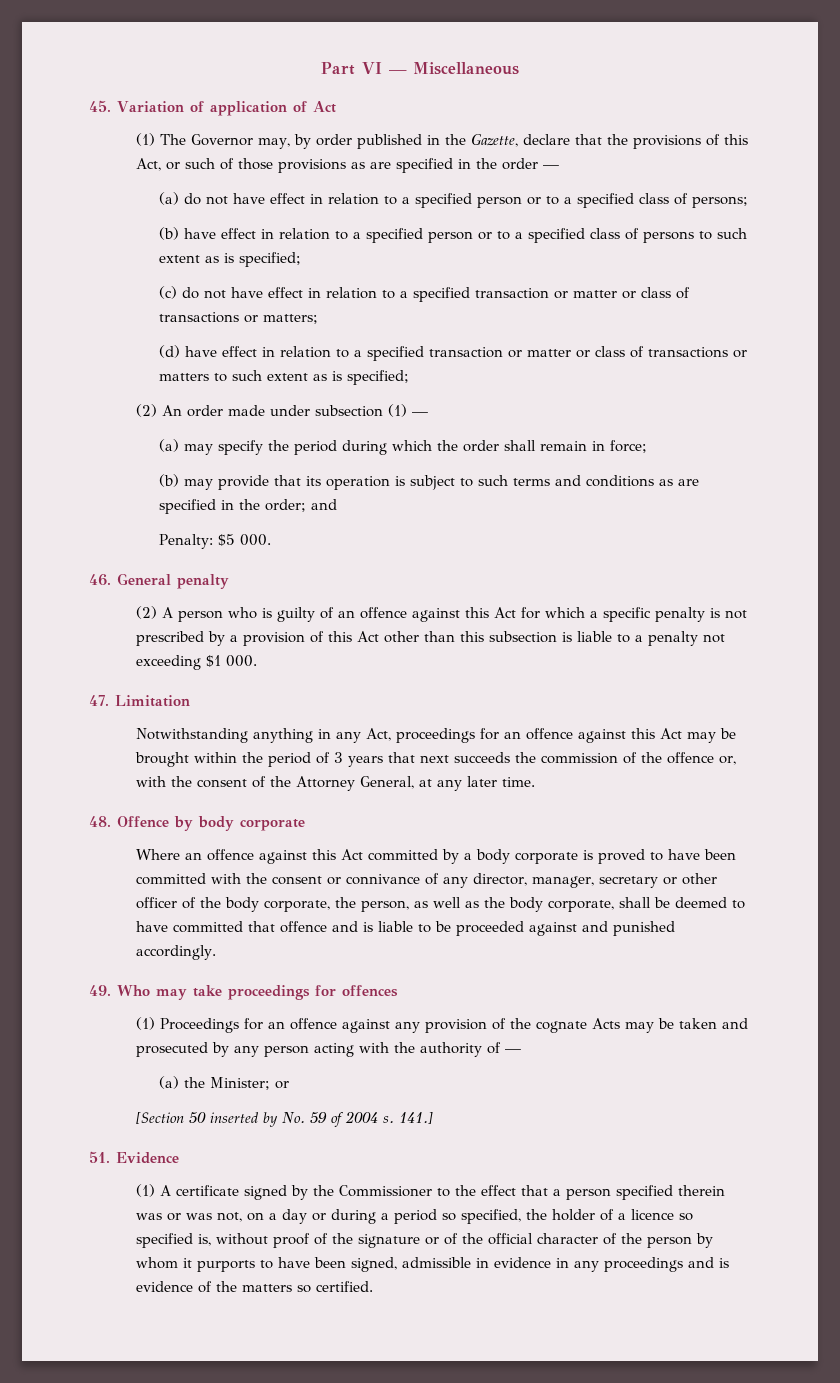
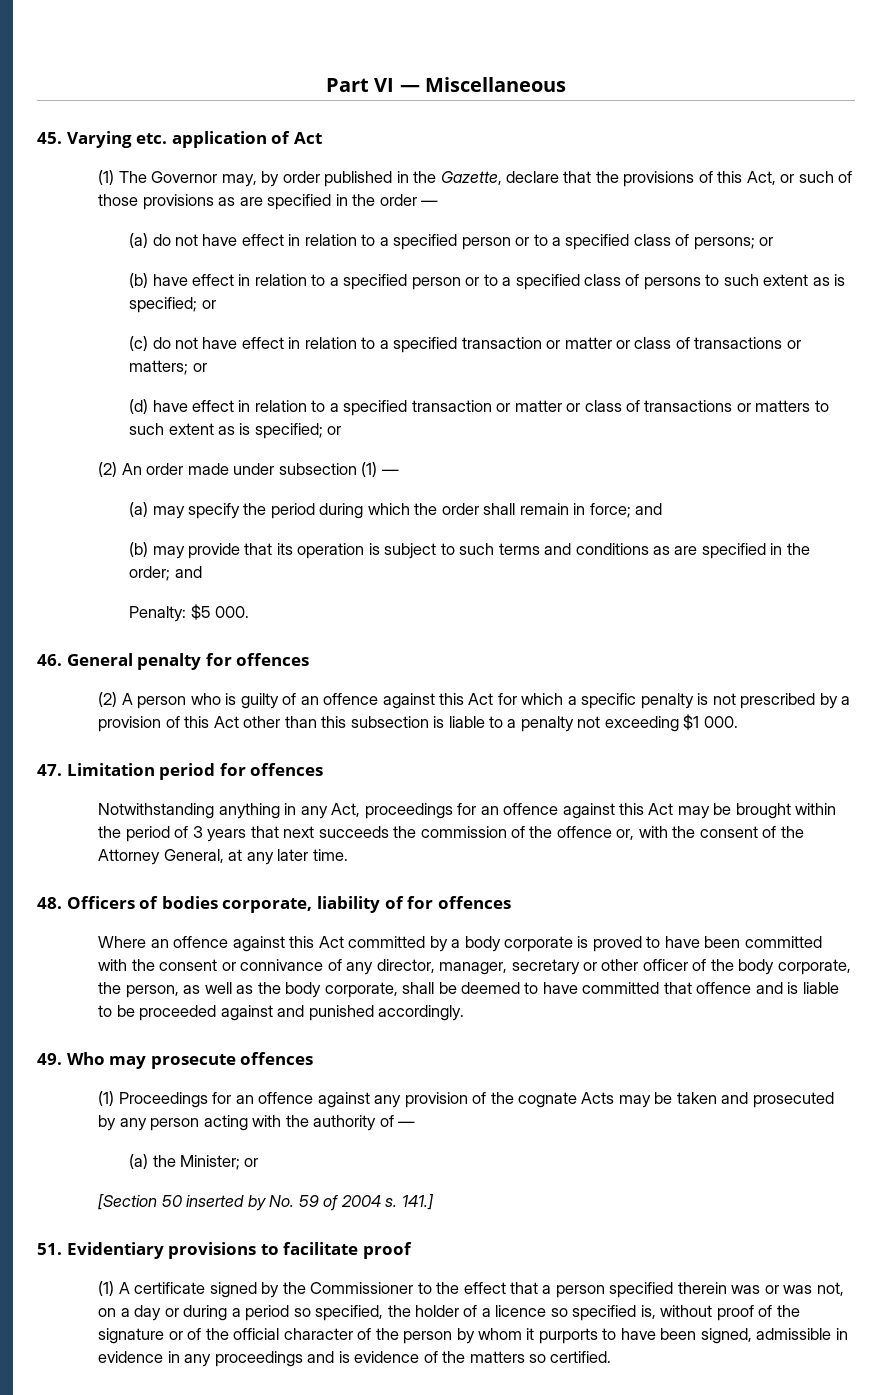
- 45. Variation of application of Act
+ 45. Varying etc. application of Act
- (a) do not have effect in relation to a specified person or to a specified class of persons;
+ (a) do not have effect in relation to a specified person or to a specified class of persons; or
- (b) have effect in relation to a specified person or to a specified class of persons to such extent as is specified;
+ (b) have effect in relation to a specified person or to a specified class of persons to such extent as is specified; or
- (c) do not have effect in relation to a specified transaction or matter or class of transactions or matters;
+ (c) do not have effect in relation to a specified transaction or matter or class of transactions or matters; or
- (d) have effect in relation to a specified transaction or matter or class of transactions or matters to such extent as is specified;
+ (d) have effect in relation to a specified transaction or matter or class of transactions or matters to such extent as is specified; or
- (a) may specify the period during which the order shall remain in force;
+ (a) may specify the period during which the order shall remain in force; and
- 46. General penalty
+ 46. General penalty for offences
- 47. Limitation
+ 47. Limitation period for offences
- 48. Offence by body corporate
+ 48. Officers of bodies corporate, liability of for offences
- 49. Who may take proceedings for offences
+ 49. Who may prosecute offences
- 51. Evidence
+ 51. Evidentiary provisions to facilitate proof

